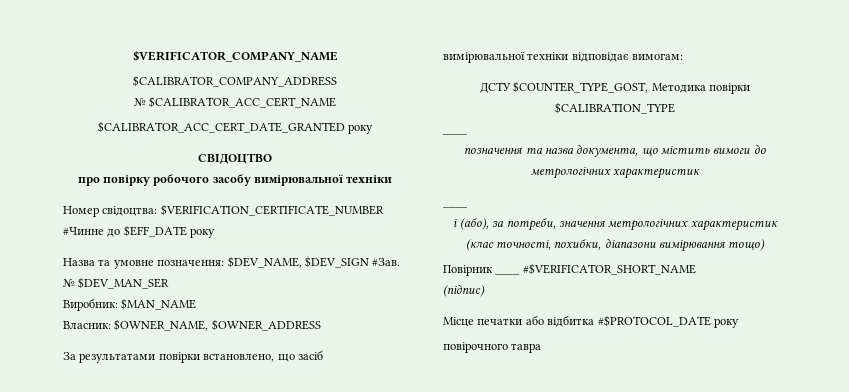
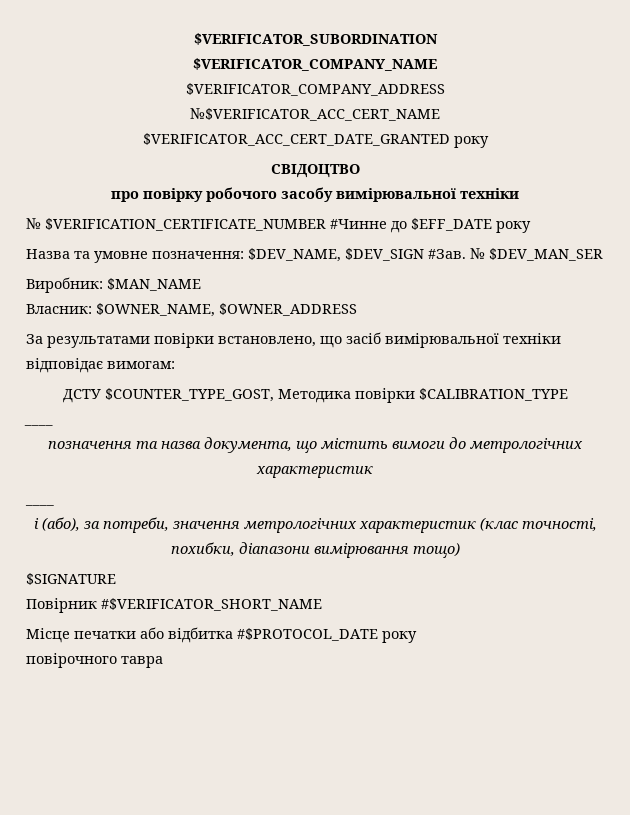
+ $VERIFICATOR_SUBORDINATION
- $CALIBRATOR_COMPANY_ADDRESS
- № $CALIBRATOR_ACC_CERT_NAME
- $CALIBRATOR_ACC_CERT_DATE_GRANTED року
+ $VERIFICATOR_COMPANY_ADDRESS
+ №$VERIFICATOR_ACC_CERT_NAME
+ $VERIFICATOR_ACC_CERT_DATE_GRANTED року
- Номер свідоцтва: $VERIFICATION_CERTIFICATE_NUMBER #Чинне до $EFF_DATE року
+ № $VERIFICATION_CERTIFICATE_NUMBER #Чинне до $EFF_DATE року
+ $SIGNATURE
- Повірник ____ #$VERIFICATOR_SHORT_NAME
+ Повірник #$VERIFICATOR_SHORT_NAME
- (підпис)

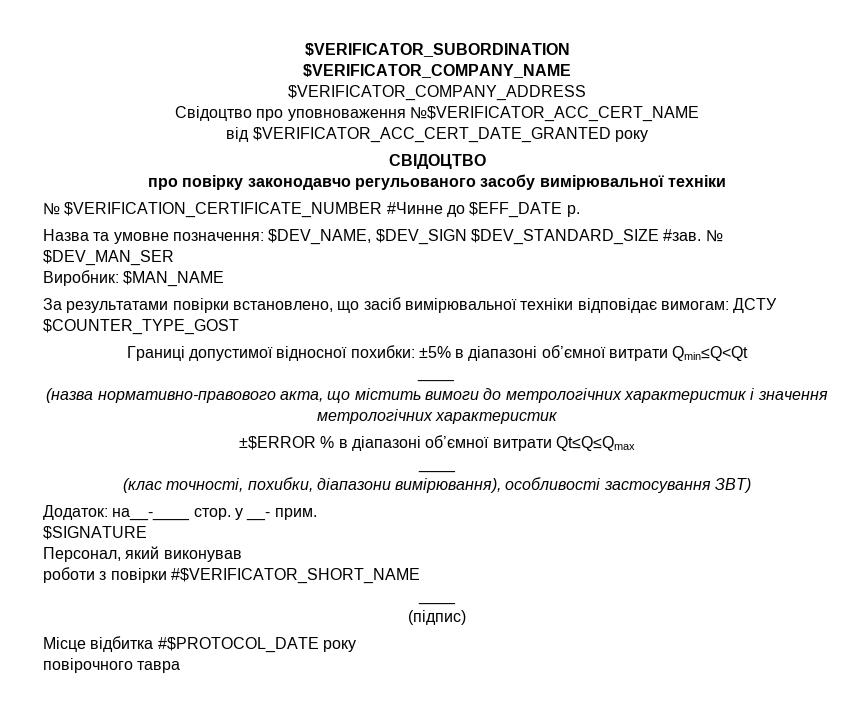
- №$VERIFICATOR_ACC_CERT_NAME
+ Свідоцтво про уповноваження №$VERIFICATOR_ACC_CERT_NAME
- $VERIFICATOR_ACC_CERT_DATE_GRANTED року
+ від $VERIFICATOR_ACC_CERT_DATE_GRANTED року
- про повірку робочого засобу вимірювальної техніки
+ про повірку законодавчо регульованого засобу вимірювальної техніки
- № $VERIFICATION_CERTIFICATE_NUMBER #Чинне до $EFF_DATE року
+ № $VERIFICATION_CERTIFICATE_NUMBER #Чинне до $EFF_DATE р.
- Назва та умовне позначення: $DEV_NAME, $DEV_SIGN #Зав.
+ Назва та умовне позначення: $DEV_NAME, $DEV_SIGN $DEV_STANDARD_SIZE #зав.
- Власник: $OWNER_NAME, $OWNER_ADDRESS
- За результатами повірки встановлено, що засіб вимірювальної техніки відповідає вимогам:
- ДСТУ $COUNTER_TYPE_GOST, Методика повірки $CALIBRATION_TYPE
+ За результатами повірки встановлено, що засіб вимірювальної техніки відповідає вимогам: ДСТУ $COUNTER_TYPE_GOST
+ Границі допустимої відносної похибки: ±5% в діапазоні об’ємної витрати Qmin≤Q<Qt
  ____
- позначення та назва документа, що містить вимоги до метрологічних характеристик
+ (назва нормативно-правового акта, що містить вимоги до метрологічних характеристик і значення метрологічних характеристик
+ ±$ERROR % в діапазоні об’ємної витрати Qt≤Q≤Qmax
  ____
- і (або), за потреби, значення метрологічних характеристик (клас точності, похибки, діапазони вимірювання тощо)
+ (клас точності, похибки, діапазони вимірювання), особливості застосування ЗВТ)
+ Додаток: на__-____ стор. y __- прим.
  $SIGNATURE
- Повірник #$VERIFICATOR_SHORT_NAME
+ Персонал, який виконував
+ роботи з повірки #$VERIFICATOR_SHORT_NAME
+ ____
+ (підпис)
- Місце печатки або відбитка #$PROTOCOL_DATE року
+ Місце відбитка #$PROTOCOL_DATE року

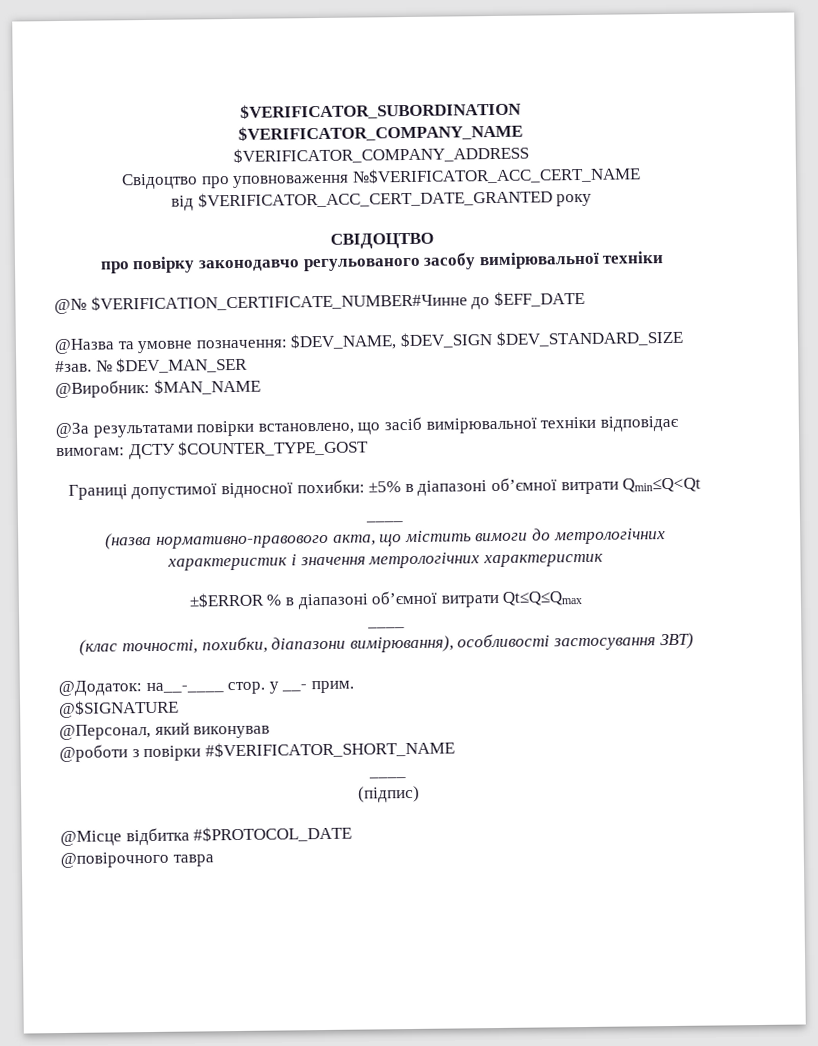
- № $VERIFICATION_CERTIFICATE_NUMBER #Чинне до $EFF_DATE р.
- Назва та умовне позначення: $DEV_NAME, $DEV_SIGN $DEV_STANDARD_SIZE #зав.
+ @№ $VERIFICATION_CERTIFICATE_NUMBER#Чинне до $EFF_DATE
+ @Назва та умовне позначення: $DEV_NAME, $DEV_SIGN $DEV_STANDARD_SIZE #зав.
- Виробник: $MAN_NAME
+ @Виробник: $MAN_NAME
- За результатами повірки встановлено, що засіб вимірювальної техніки відповідає вимогам: ДСТУ $COUNTER_TYPE_GOST
+ @За результатами повірки встановлено, що засіб вимірювальної техніки відповідає вимогам: ДСТУ $COUNTER_TYPE_GOST
- Додаток: на__-____ стор. y __- прим.
+ @Додаток: на__-____ стор. y __- прим.
- $SIGNATURE
- Персонал, який виконував
+ @$SIGNATURE
+ @Персонал, який виконував
- роботи з повірки #$VERIFICATOR_SHORT_NAME
+ @роботи з повірки #$VERIFICATOR_SHORT_NAME
- Місце відбитка #$PROTOCOL_DATE року
- повірочного тавра
+ @Місце відбитка #$PROTOCOL_DATE
+ @повірочного тавра

